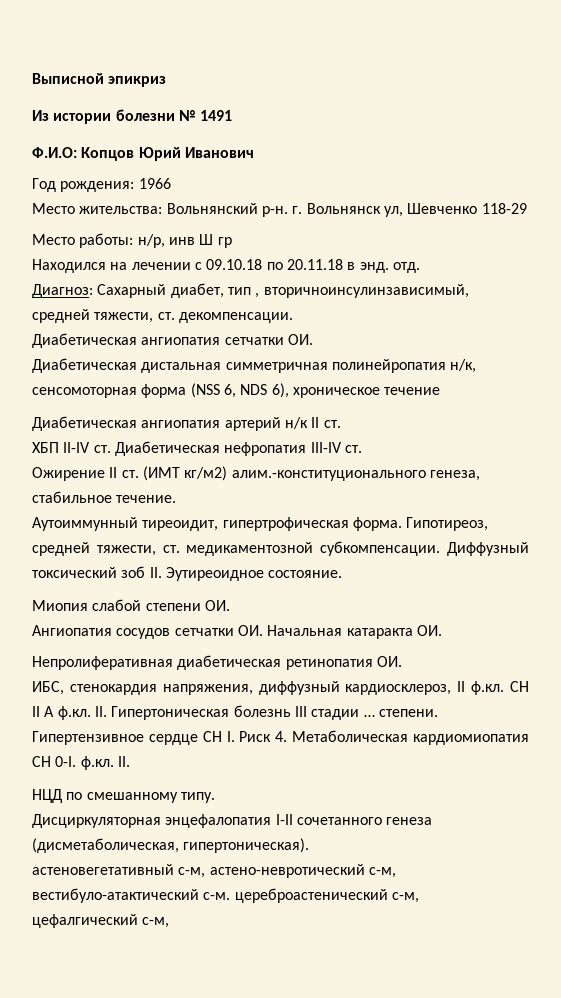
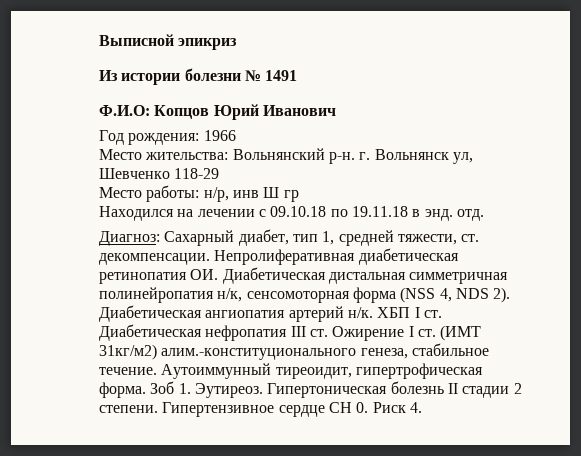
- Находился на лечении с 09.10.18 по 20.11.18 в энд. отд.
+ Находился на лечении с 09.10.18 по 19.11.18 в энд. отд.
- Диагноз: Сахарный диабет, тип , вторичноинсулинзависимый, средней тяжести, ст. декомпенсации.
- Диабетическая ангиопатия сетчатки ОИ.
- Диабетическая дистальная симметричная полинейропатия н/к, сенсомоторная форма (NSS 6, NDS 6), хроническое течение
- Диабетическая ангиопатия артерий н/к II ст.
- ХБП II-IV ст. Диабетическая нефропатия III-IV ст.
- Ожирение II ст. (ИМТ кг/м2) алим.-конституционального генеза, стабильное течение.
- Аутоиммунный тиреоидит, гипертрофическая форма.
+ Диагноз: Сахарный диабет, тип 1, средней тяжести, ст. декомпенсации. Непролиферативная диабетическая ретинопатия ОИ. Диабетическая дистальная симметричная полинейропатия н/к, сенсомоторная форма (NSS 4, NDS 2). Диабетическая ангиопатия артерий н/к. ХБП I ст. Диабетическая нефропатия III ст. Ожирение I ст. (ИМТ 31кг/м2) алим.-конституционального генеза, стабильное течение. Аутоиммунный тиреоидит, гипертрофическая форма.
- Гипотиреоз, средней тяжести, ст. медикаментозной субкомпенсации. Диффузный токсический зоб II. Эутиреоидное состояние.
- Миопия слабой степени ОИ.
- Ангиопатия сосудов сетчатки ОИ. Начальная катаракта ОИ.
- Непролиферативная диабетическая ретинопатия ОИ.
- ИБС, стенокардия напряжения, диффузный кардиосклероз, II ф.кл. СН II А ф.кл. II. Гипертоническая болезнь III стадии … степени.
+ Зоб 1. Эутиреоз. Гипертоническая болезнь II стадии 2 степени.
- Гипертензивное сердце СН I. Риск 4. Метаболическая кардиомиопатия СН 0-I. ф.кл. II.
- НЦД по смешанному типу.
- Дисциркуляторная энцефалопатия I-II сочетанного генеза (дисметаболическая, гипертоническая).
- астеновегетативный с-м, астено-невротический с-м, вестибуло-атактический с-м. цереброастенический с-м, цефалгический с-м,
+ Гипертензивное сердце СН 0. Риск 4.

